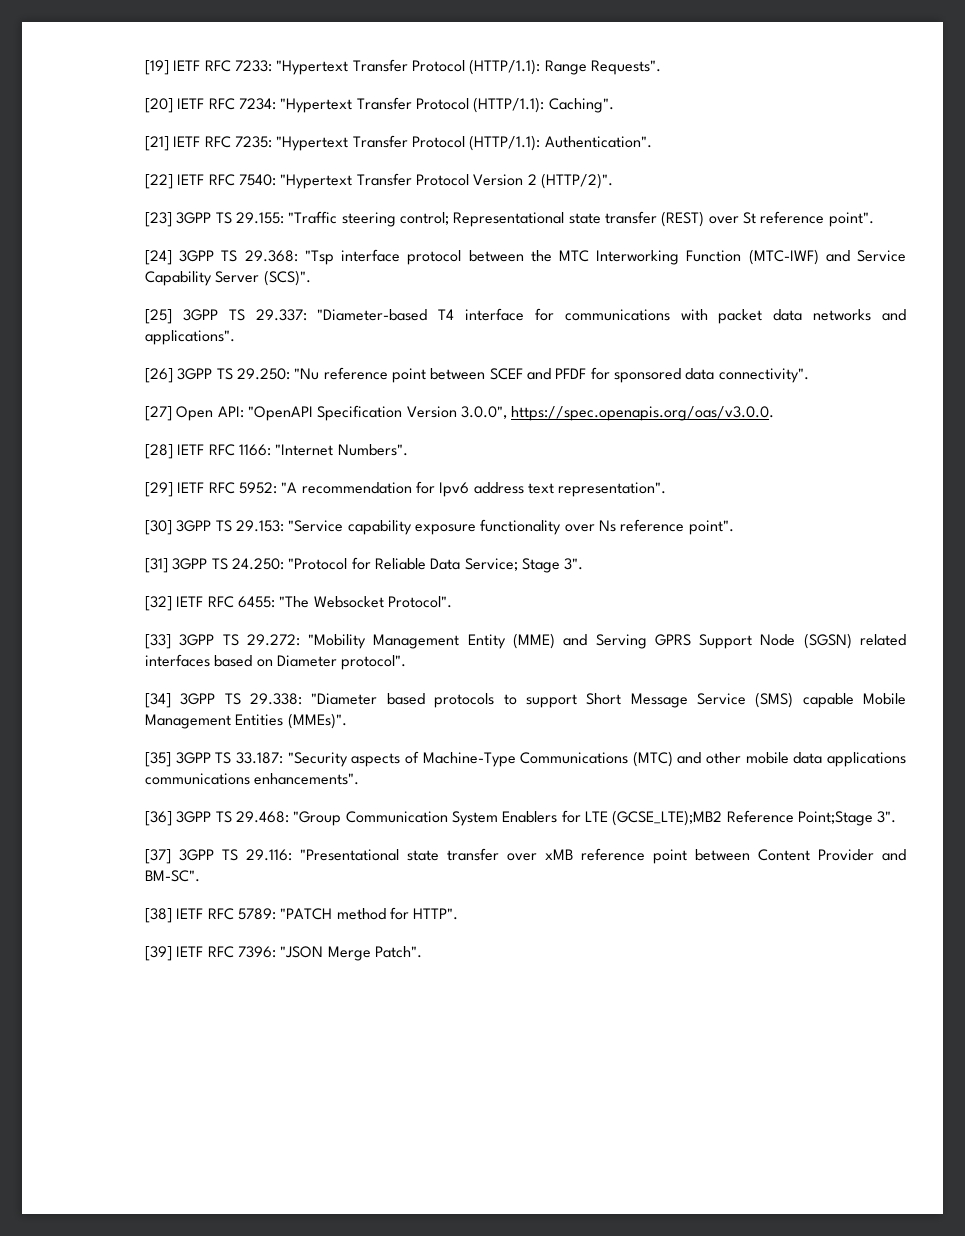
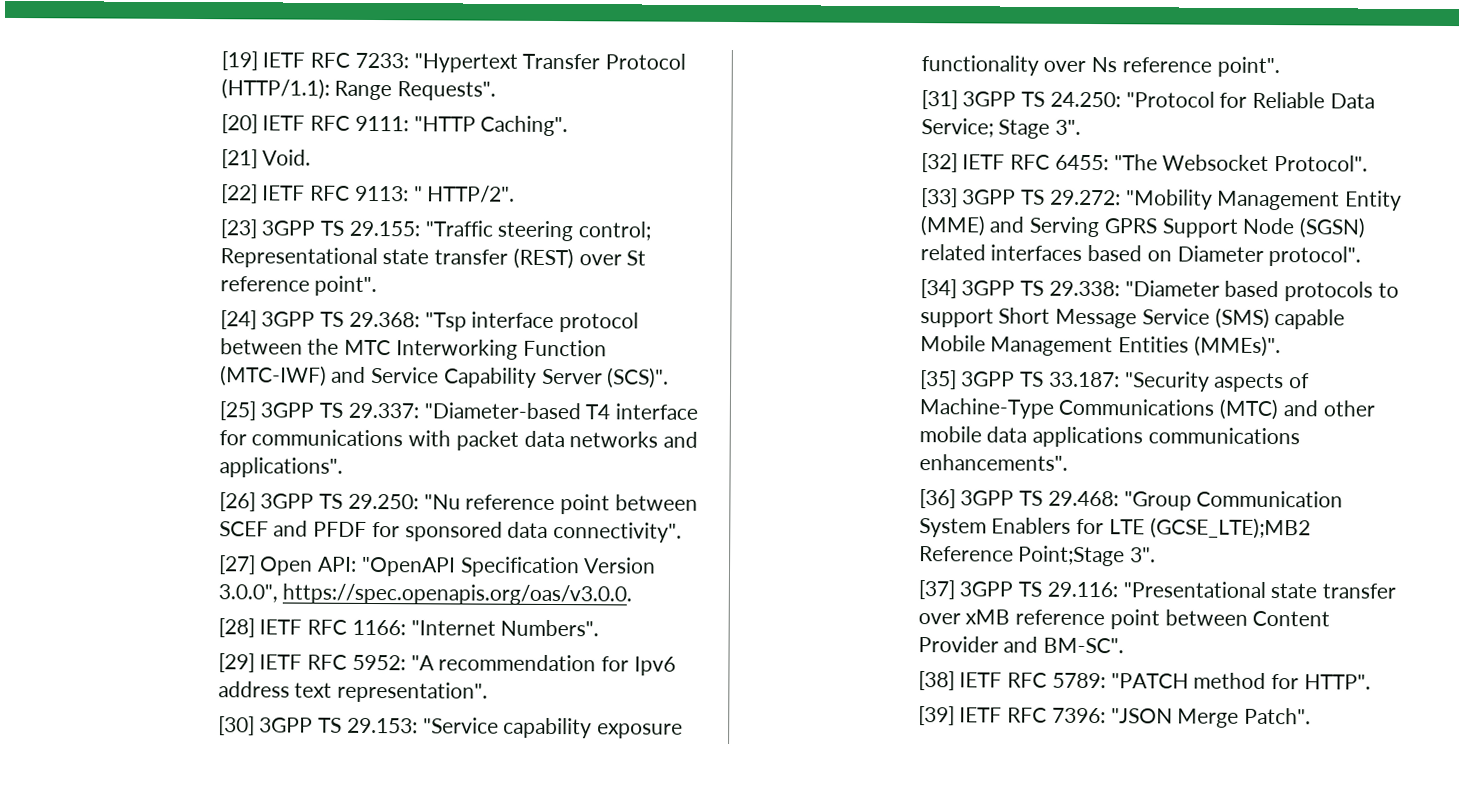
- [20] IETF RFC 7234: "Hypertext Transfer Protocol (HTTP/1.1): Caching".
- [21] IETF RFC 7235: "Hypertext Transfer Protocol (HTTP/1.1): Authentication".
- [22] IETF RFC 7540: "Hypertext Transfer Protocol Version 2 (HTTP/2)".
+ [20] IETF RFC 9111: "HTTP Caching".
+ [21] Void.
+ [22] IETF RFC 9113: " HTTP/2".

